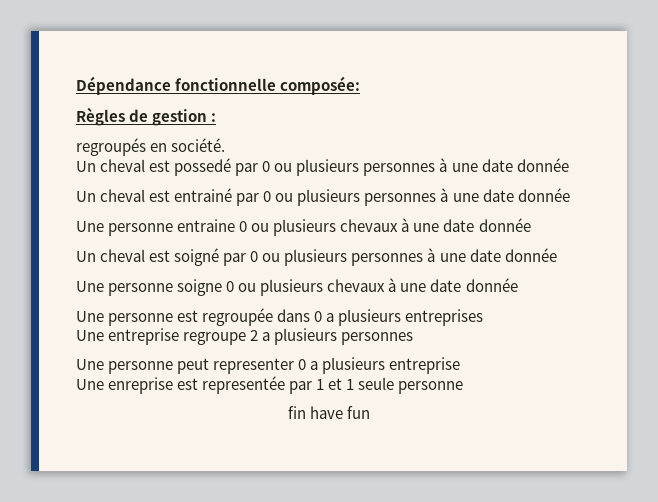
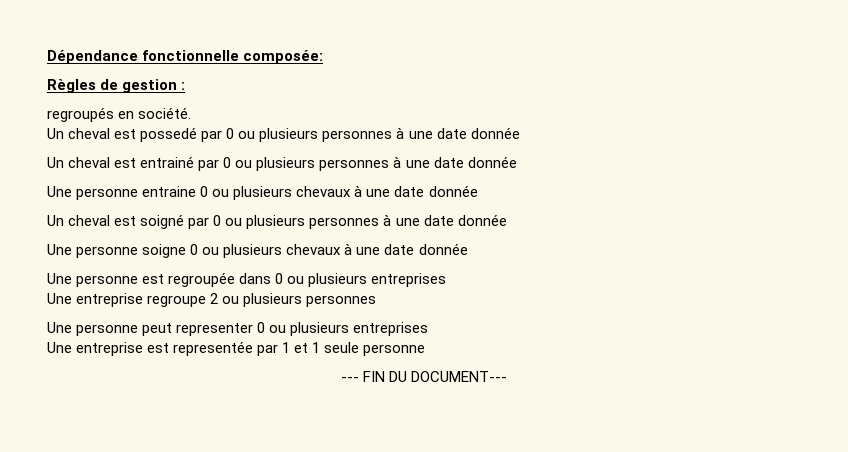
- Une personne est regroupée dans 0 a plusieurs entreprises
+ Une personne est regroupée dans 0 ou plusieurs entreprises
- Une entreprise regroupe 2 a plusieurs personnes
+ Une entreprise regroupe 2 ou plusieurs personnes
- Une personne peut representer 0 a plusieurs entreprise
- Une enreprise est representée par 1 et 1 seule personne
+ Une personne peut representer 0 ou plusieurs entreprises
+ Une entreprise est representée par 1 et 1 seule personne
- fin have fun
+ --- FIN DU DOCUMENT---

